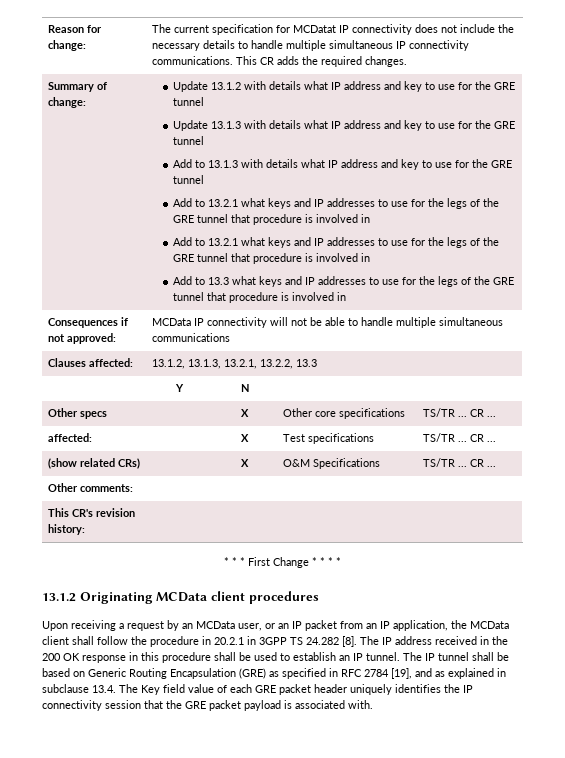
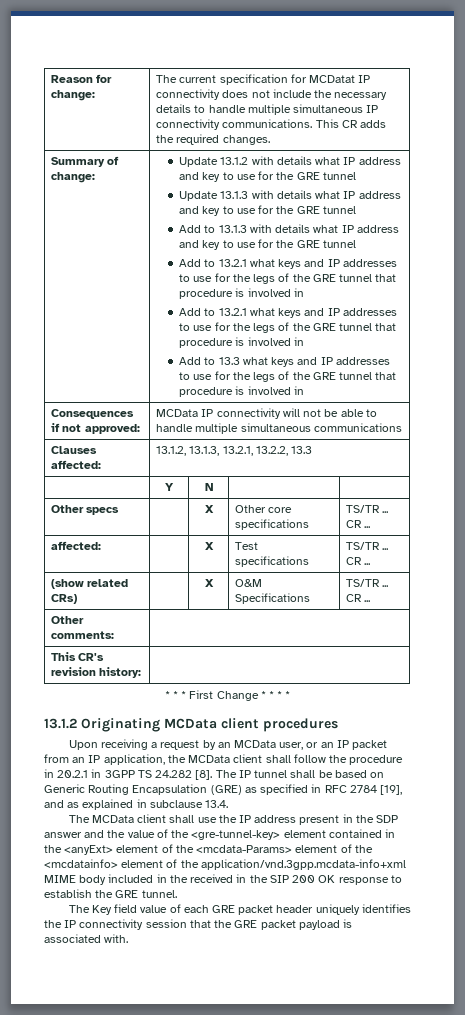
- The IP address received in the 200 OK response in this procedure shall be used to establish an IP tunnel. The IP tunnel shall be based on Generic Routing Encapsulation (GRE) as specified in RFC 2784 [19], and as explained in subclause 13.4. The Key field value of each GRE packet header uniquely identifies the IP connectivity session that the GRE packet payload is associated with.
+ The IP tunnel shall be based on Generic Routing Encapsulation (GRE) as specified in RFC 2784 [19], and as explained in subclause 13.4.
+ The MCData client shall use the IP address present in the SDP answer and the value of the <gre-tunnel-key> element contained in the <anyExt> element of the <mcdata-Params> element of the <mcdatainfo> element of the application/vnd.3gpp.mcdata-info+xml MIME body included in the received in the SIP 200 OK response to establish the GRE tunnel.
+ The Key field value of each GRE packet header uniquely identifies the IP connectivity session that the GRE packet payload is associated with.

